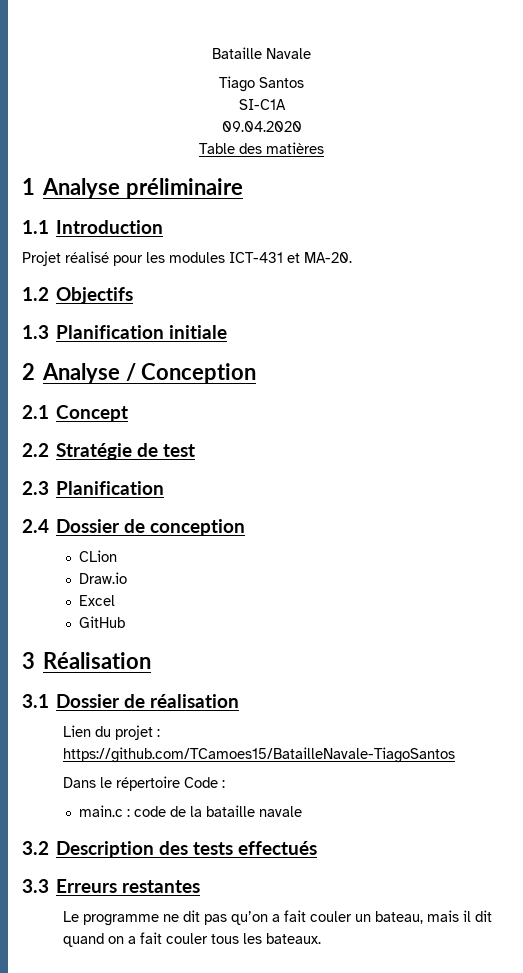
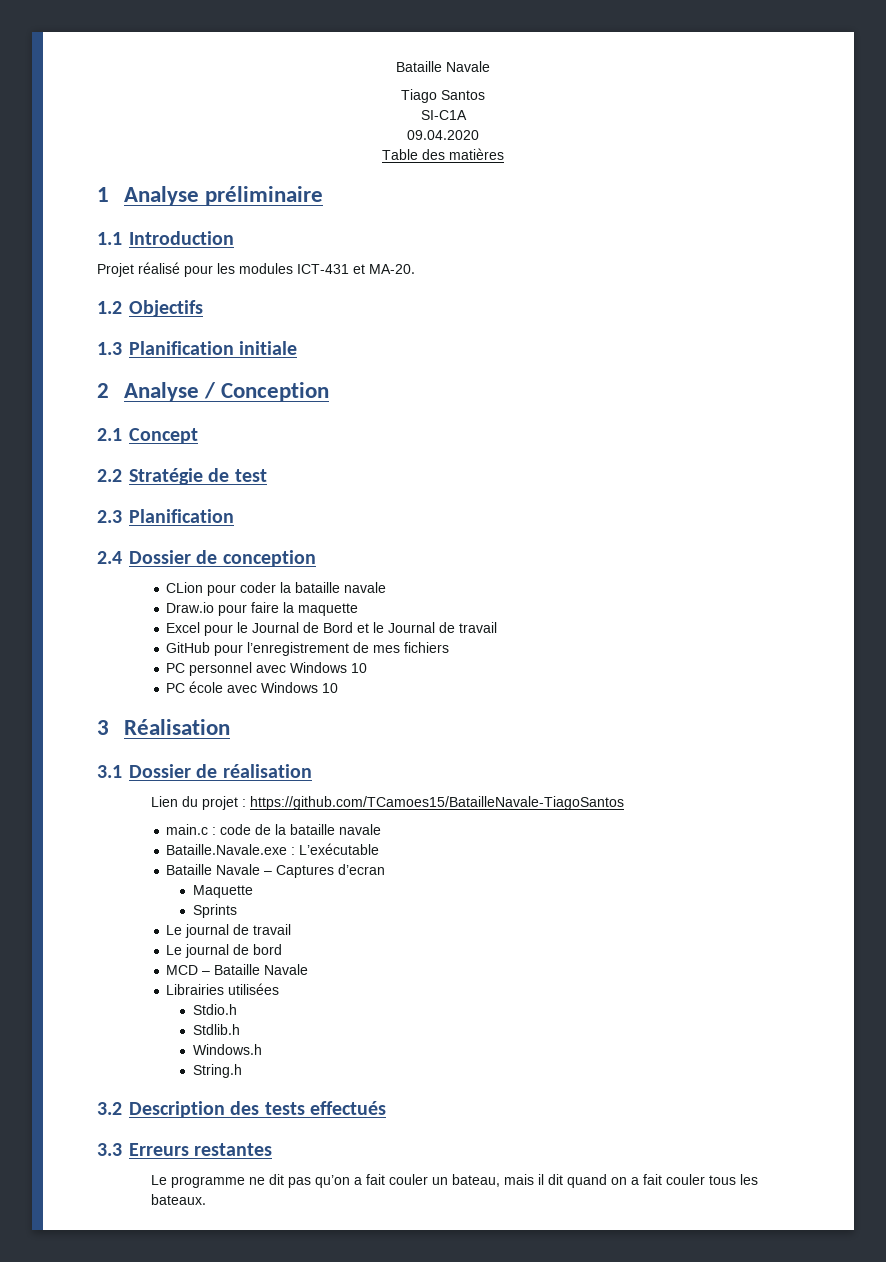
- CLion
- Draw.io
- Excel
- GitHub
+ CLion pour coder la bataille navale
+ Draw.io pour faire la maquette
+ Excel pour le Journal de Bord et le Journal de travail
+ GitHub pour l’enregistrement de mes fichiers
+ PC personnel avec Windows 10
+ PC école avec Windows 10
- Dans le répertoire Code :
+ Bataille.Navale.exe : L’exécutable
+ Bataille Navale – Captures d’ecran
+ Maquette
+ Sprints
+ Le journal de travail
+ Le journal de bord
+ MCD – Bataille Navale
+ Librairies utilisées
+ Stdio.h
+ Stdlib.h
+ Windows.h
+ String.h

